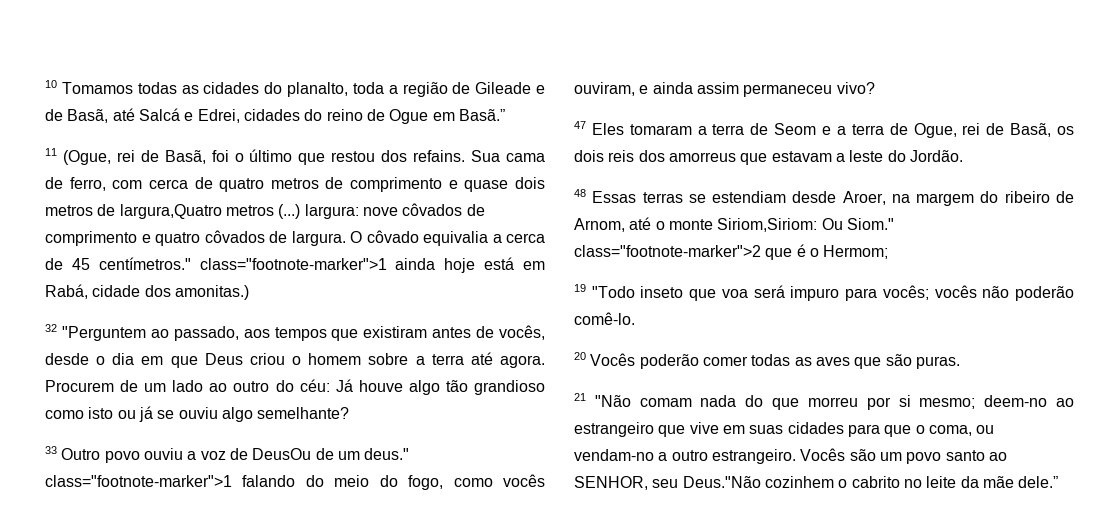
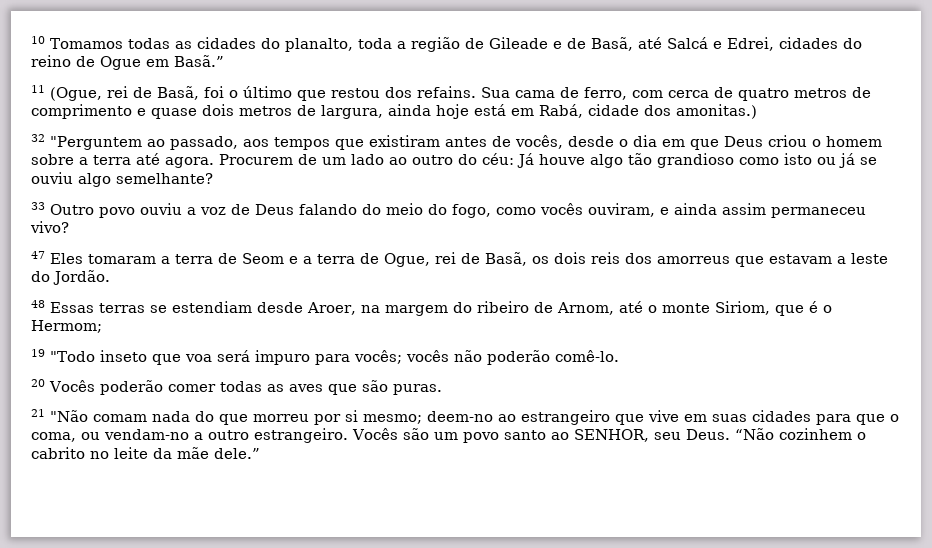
- Sua cama de ferro, com cerca de quatro metros de comprimento e quase dois metros de largura,Quatro metros (...) largura: nove côvados de comprimento e quatro côvados de largura. O côvado equivalia a cerca de 45 centímetros." class="footnote-marker">1 ainda hoje está em Rabá, cidade dos amonitas.)
+ Sua cama de ferro, com cerca de quatro metros de comprimento e quase dois metros de largura, ainda hoje está em Rabá, cidade dos amonitas.)
- 33 Outro povo ouviu a voz de DeusOu de um deus." class="footnote-marker">1 falando do meio do fogo, como vocês ouviram, e ainda assim permaneceu vivo?
+ 33 Outro povo ouviu a voz de Deus falando do meio do fogo, como vocês ouviram, e ainda assim permaneceu vivo?
- 48 Essas terras se estendiam desde Aroer, na margem do ribeiro de Arnom, até o monte Siriom,Siriom: Ou Siom." class="footnote-marker">2 que é o Hermom;
+ 48 Essas terras se estendiam desde Aroer, na margem do ribeiro de Arnom, até o monte Siriom, que é o Hermom;
- Vocês são um povo santo ao SENHOR, seu Deus."Não cozinhem o cabrito no leite da mãe dele.”
+ Vocês são um povo santo ao SENHOR, seu Deus. “Não cozinhem o cabrito no leite da mãe dele.”

